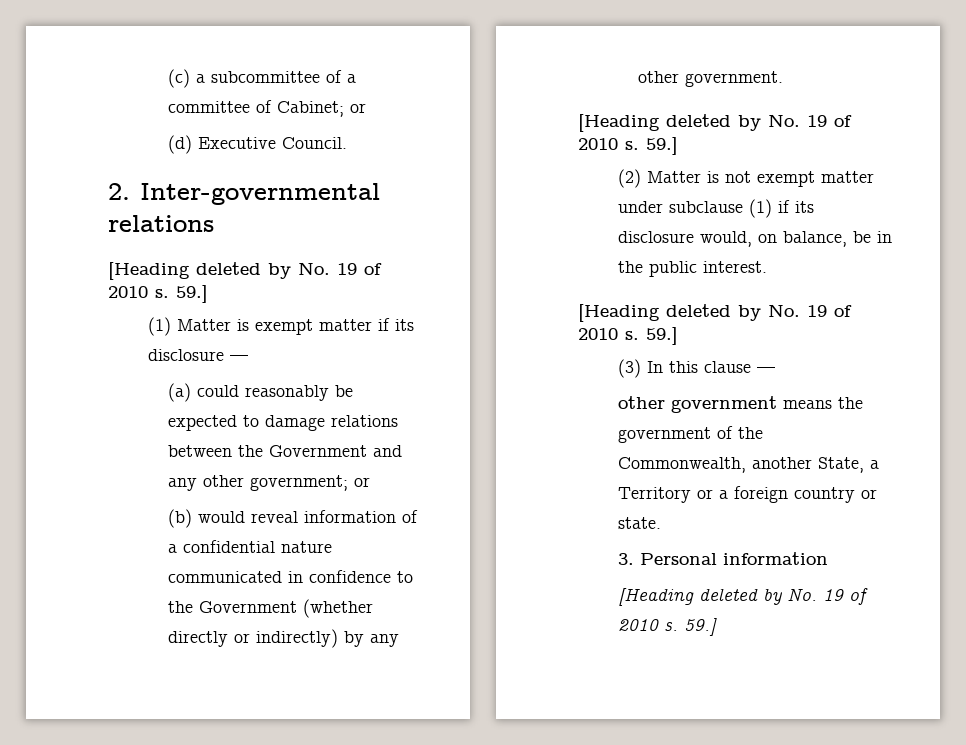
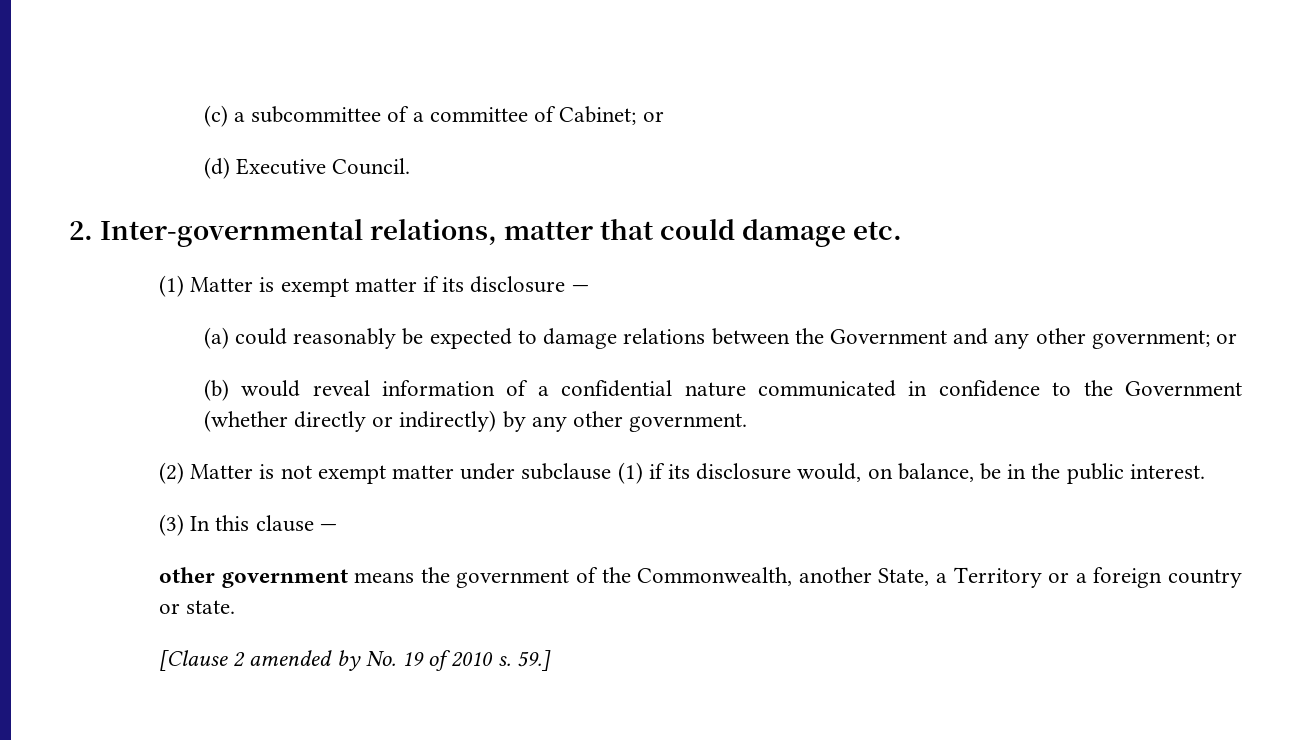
- 2. Inter-governmental relations
- [Heading deleted by No. 19 of 2010 s. 59.]
+ 2. Inter-governmental relations, matter that could damage etc.
  (b) would reveal information of a confidential nature communicated in confidence to the Government (whether directly or indirectly) by any other government.
- [Heading deleted by No. 19 of 2010 s. 59.]
  (2) Matter is not exempt matter under subclause (1) if its disclosure would, on balance, be in the public interest.
- [Heading deleted by No. 19 of 2010 s. 59.]
- 3. Personal information
- [Heading deleted by No. 19 of 2010 s.
+ [Clause 2 amended by No. 19 of 2010 s.

